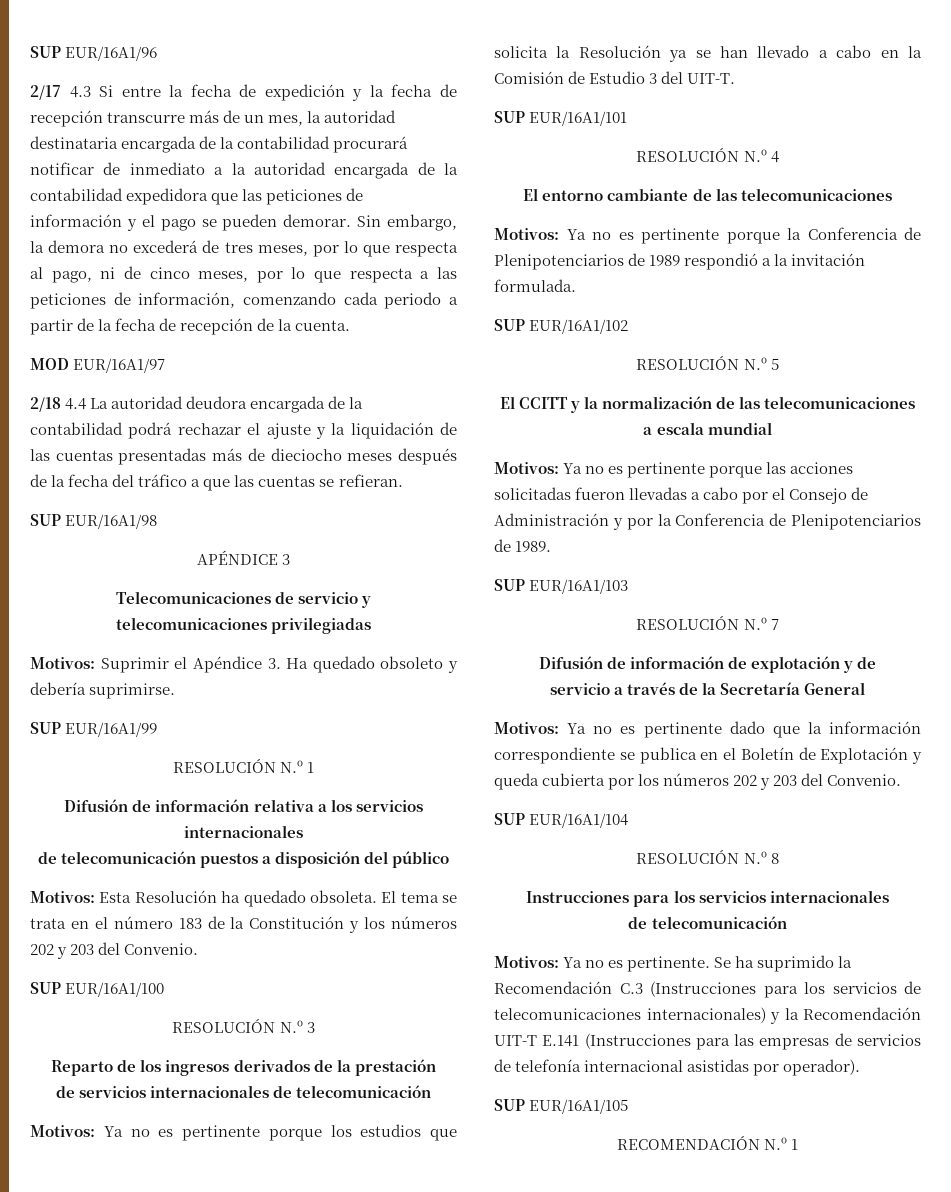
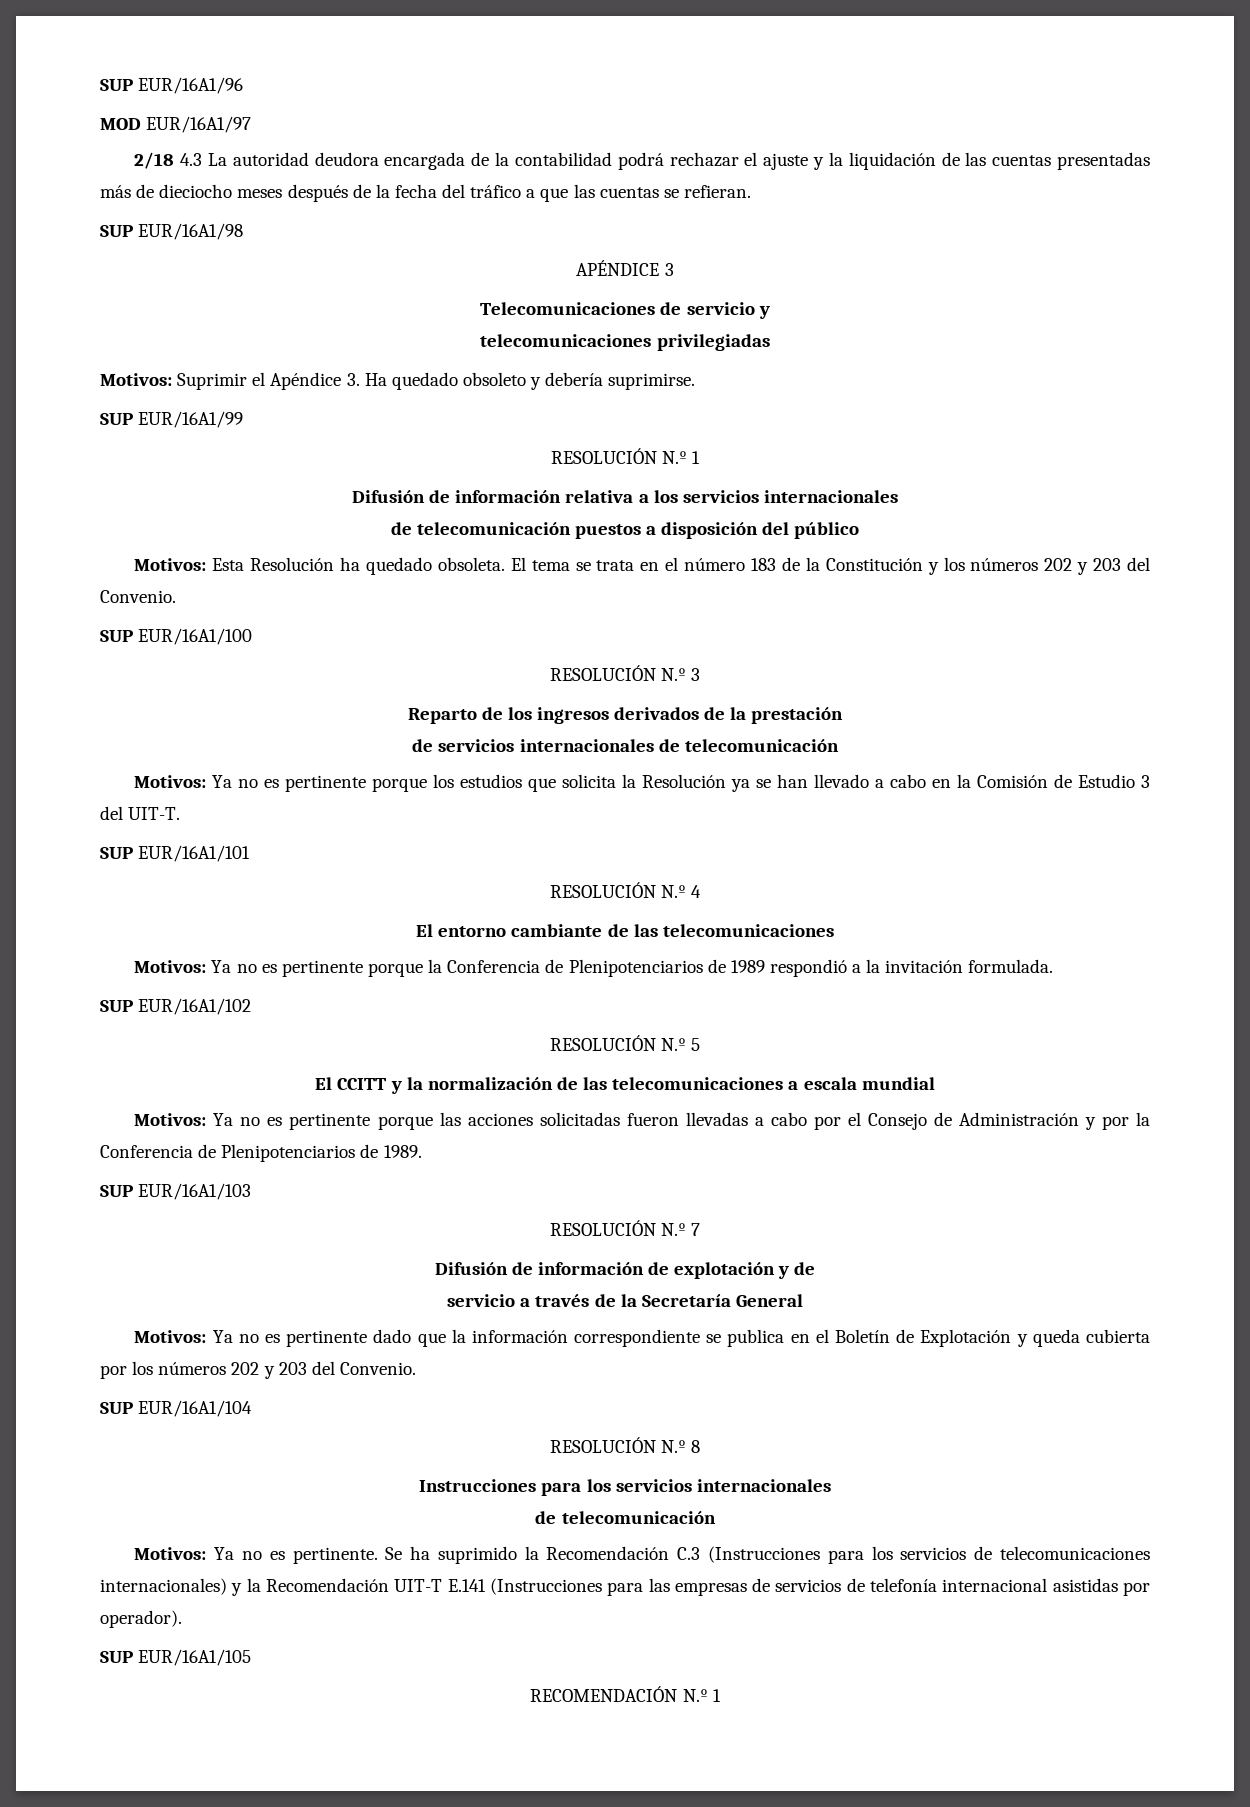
- 2/17 4.3 Si entre la fecha de expedición y la fecha de recepción transcurre más de un mes, la autoridad destinataria encargada de la contabilidad procurará notificar de inmediato a la autoridad encargada de la contabilidad expedidora que las peticiones de información y el pago se pueden demorar. Sin embargo, la demora no excederá de tres meses, por lo que respecta al pago, ni de cinco meses, por lo que respecta a las peticiones de información, comenzando cada periodo a partir de la fecha de recepción de la cuenta.
- 2/18 4.4 La autoridad deudora encargada de la contabilidad podrá rechazar el ajuste y la liquidación de las cuentas presentadas más de dieciocho meses después de la fecha del tráfico a que las cuentas se refieran.
+ 2/18 4.3 La autoridad deudora encargada de la contabilidad podrá rechazar el ajuste y la liquidación de las cuentas presentadas más de dieciocho meses después de la fecha del tráfico a que las cuentas se refieran.

